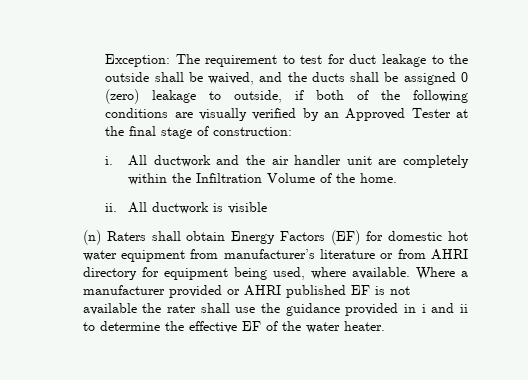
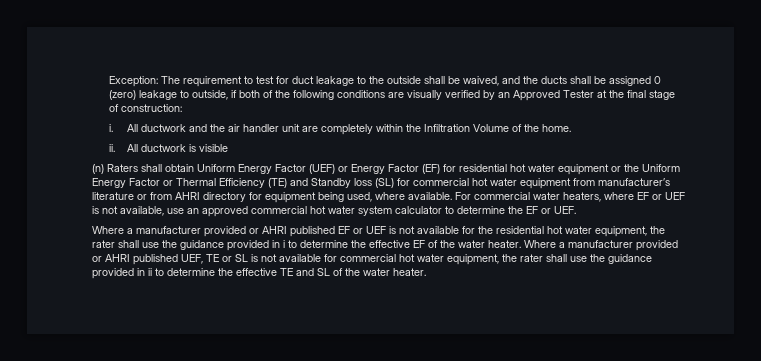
- (n) Raters shall obtain Energy Factors (EF) for domestic hot water equipment from manufacturer’s literature or from AHRI directory for equipment being used, where available. Where a manufacturer provided or AHRI published EF is not available the rater shall use the guidance provided in i and ii to determine the effective EF of the water heater.
+ (n) Raters shall obtain Uniform Energy Factor (UEF) or Energy Factor (EF) for residential hot water equipment or the Uniform Energy Factor or Thermal Efficiency (TE) and Standby loss (SL) for commercial hot water equipment from manufacturer’s literature or from AHRI directory for equipment being used, where available. For commercial water heaters, where EF or UEF is not available, use an approved commercial hot water system calculator to determine the EF or UEF.
+ Where a manufacturer provided or AHRI published EF or UEF is not available for the residential hot water equipment, the rater shall use the guidance provided in i to determine the effective EF of the water heater.
+ Where a manufacturer provided or AHRI published UEF, TE or SL is not available for commercial hot water equipment, the rater shall use the guidance provided in ii to determine the effective TE and SL of the water heater.

